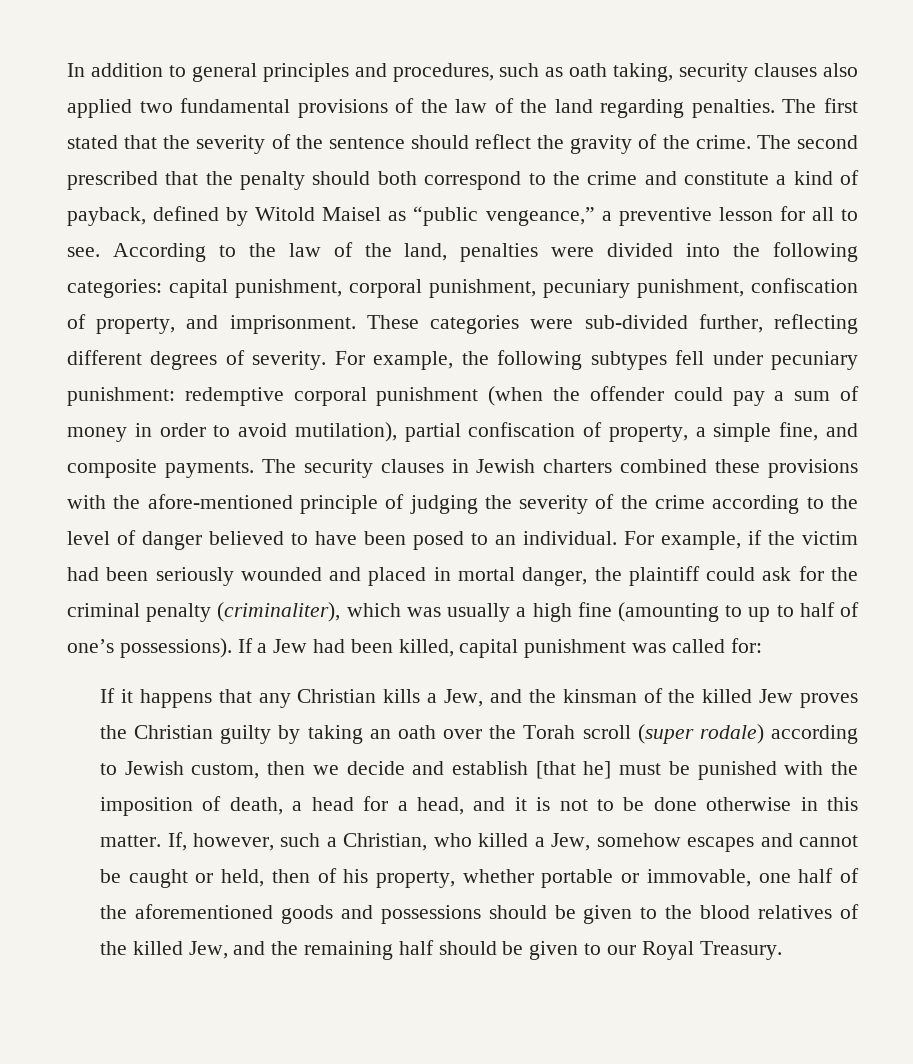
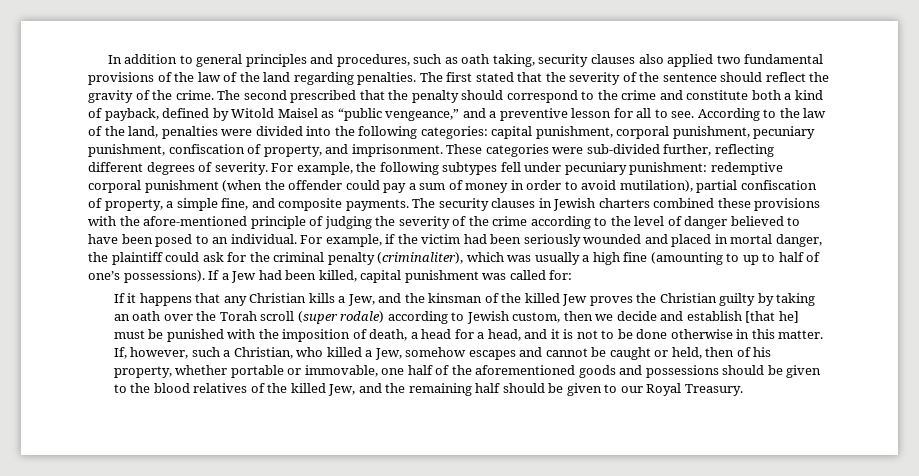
- The second prescribed that the penalty should both correspond to the crime and constitute a kind of payback, defined by Witold Maisel as “public vengeance,” a preventive lesson for all to see.
+ The second prescribed that the penalty should correspond to the crime and constitute both a kind of payback, defined by Witold Maisel as “public vengeance,” and a preventive lesson for all to see.

